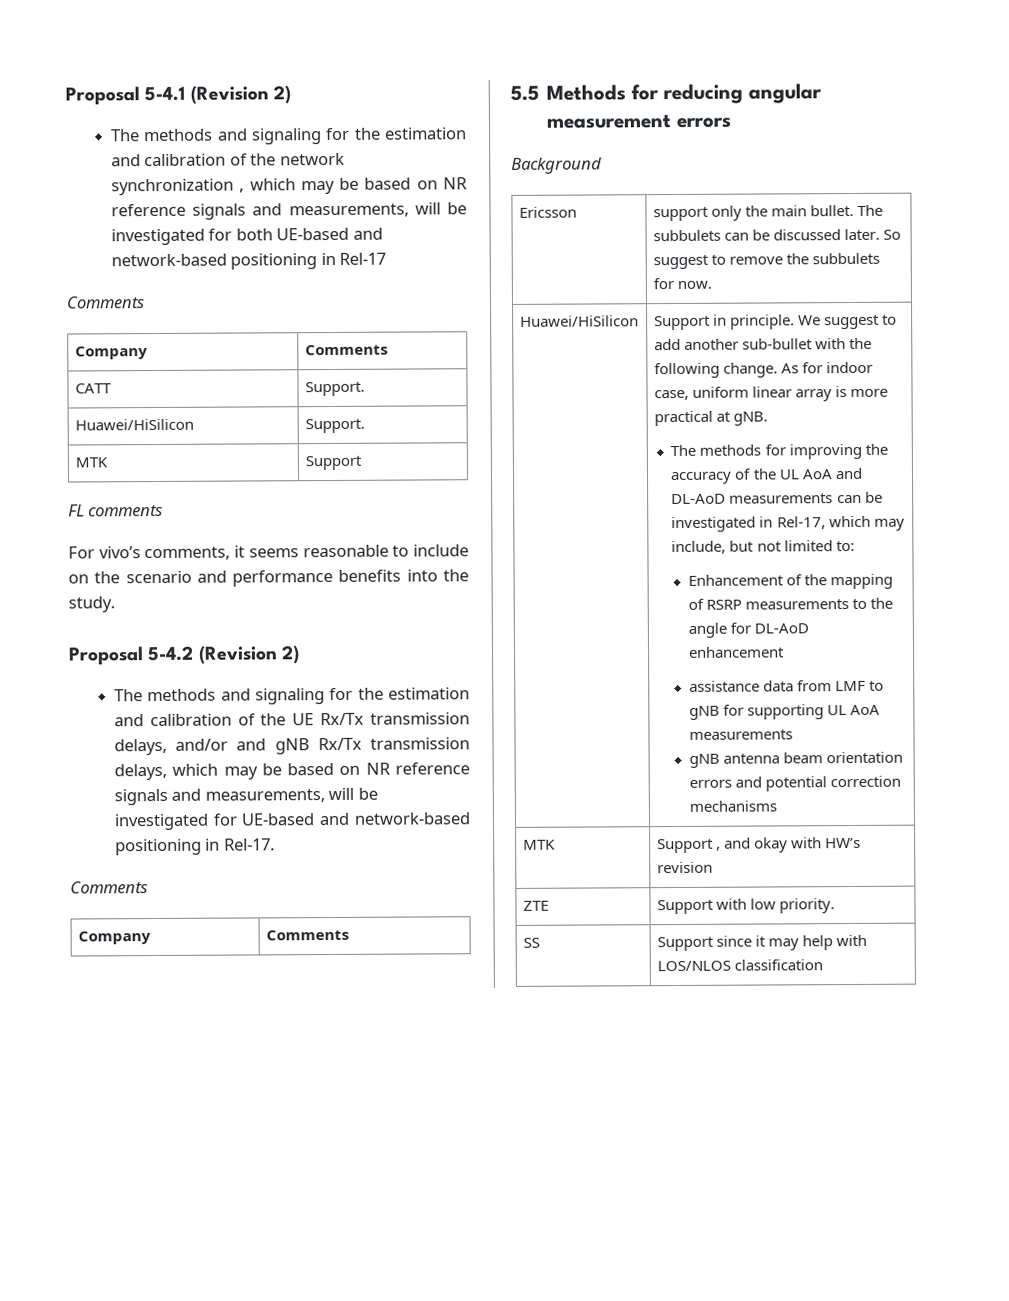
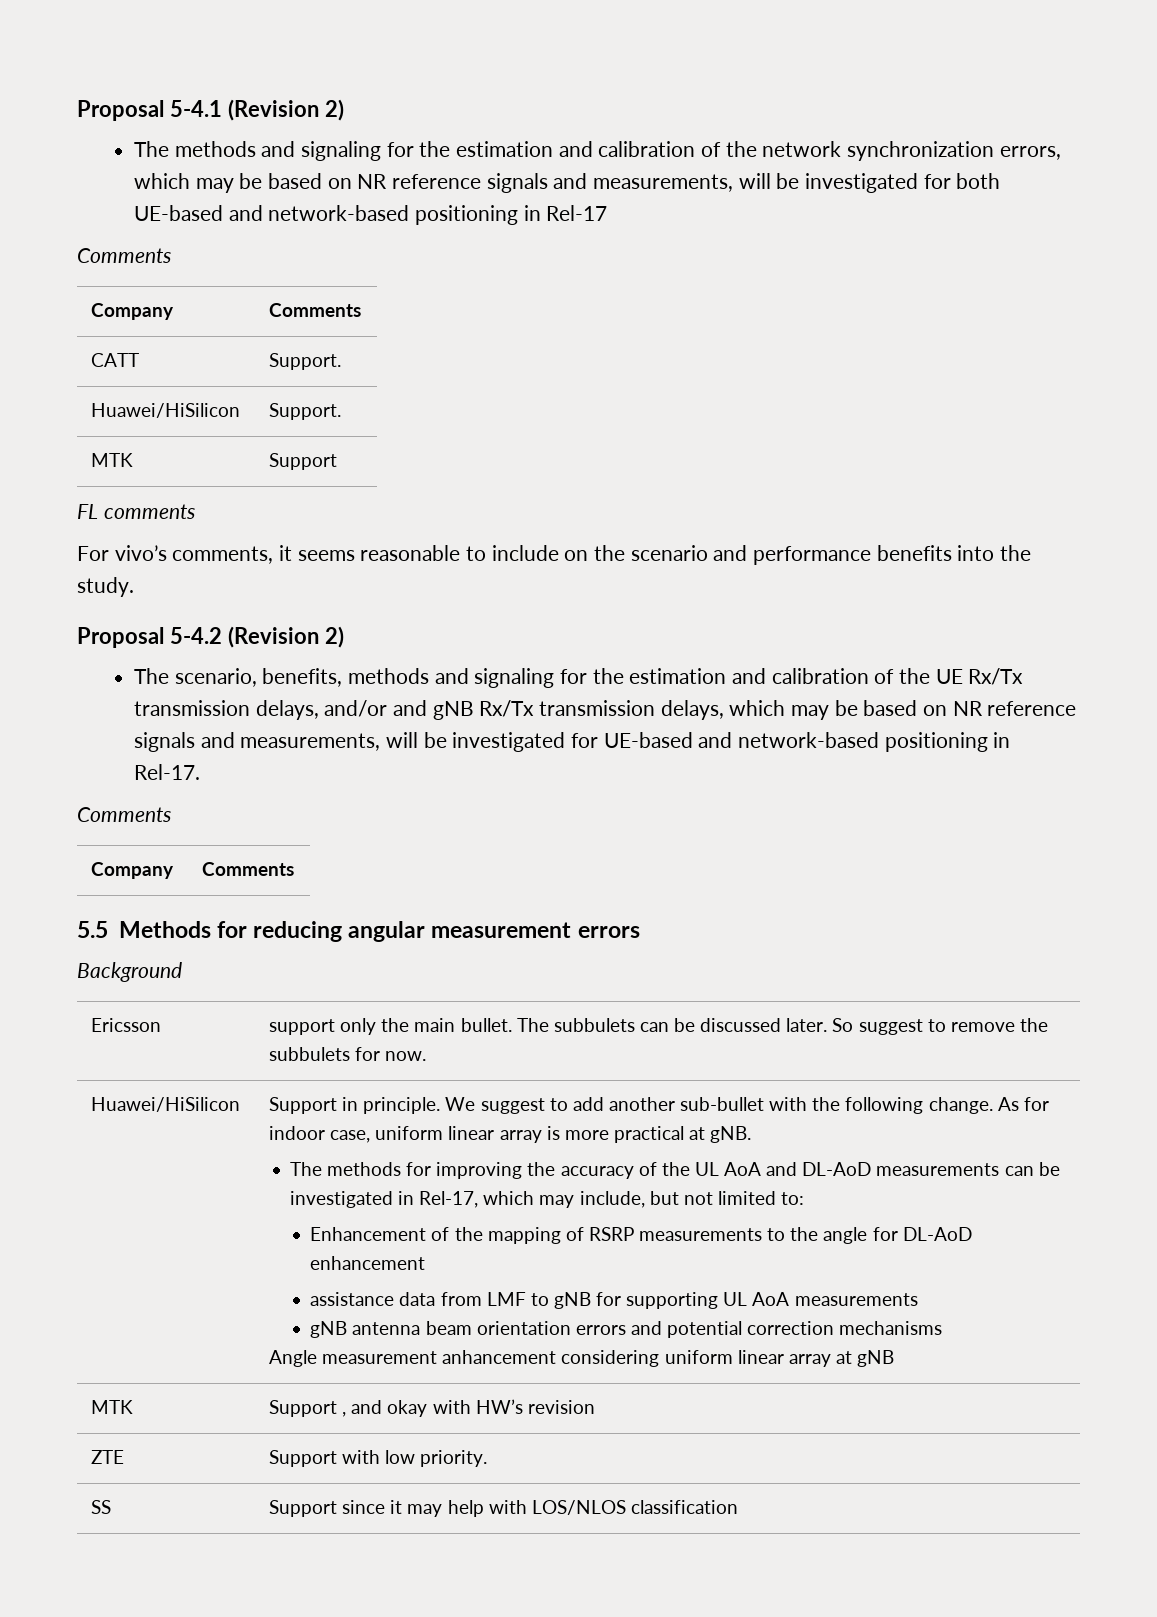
- The methods and signaling for the estimation and calibration of the network synchronization , which may be based on NR reference signals and measurements, will be investigated for both UE-based and network-based positioning in Rel-17
+ The methods and signaling for the estimation and calibration of the network synchronization errors, which may be based on NR reference signals and measurements, will be investigated for both UE-based and network-based positioning in Rel-17
- The methods and signaling for the estimation and calibration of the UE Rx/Tx transmission delays, and/or and gNB Rx/Tx transmission delays, which may be based on NR reference signals and measurements, will be investigated for UE-based and network-based positioning in Rel-17.
+ The scenario, benefits, methods and signaling for the estimation and calibration of the UE Rx/Tx transmission delays, and/or and gNB Rx/Tx transmission delays, which may be based on NR reference signals and measurements, will be investigated for UE-based and network-based positioning in Rel-17.
+ Angle measurement anhancement considering uniform linear array at gNB

